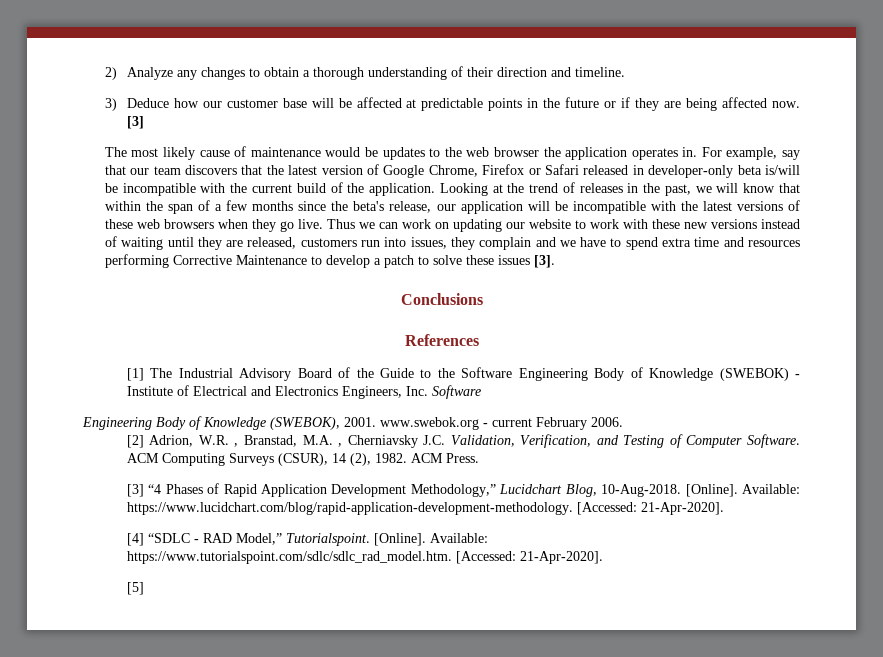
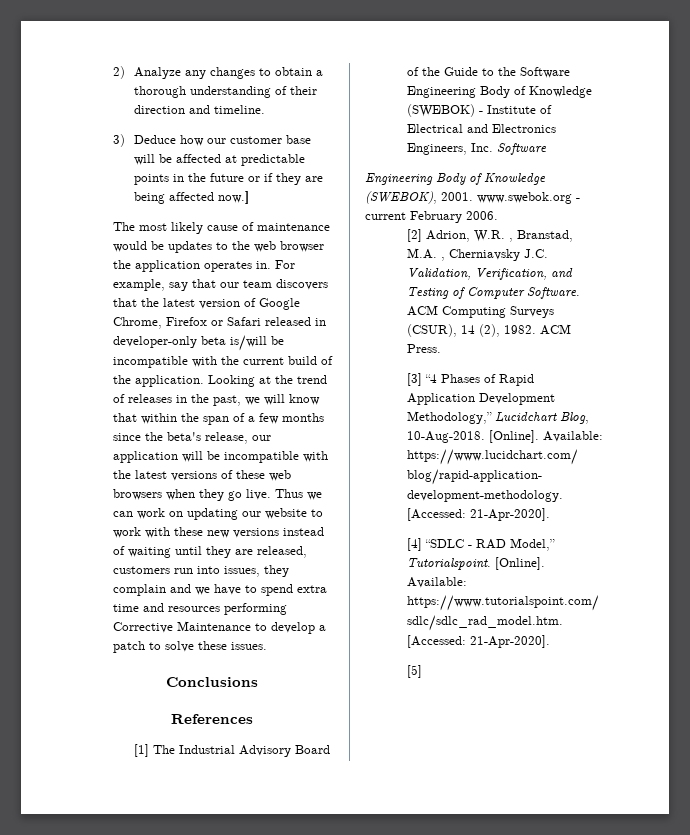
- 3) Deduce how our customer base will be affected at predictable points in the future or if they are being affected now. [3]
+ 3) Deduce how our customer base will be affected at predictable points in the future or if they are being affected now.]
- Thus we can work on updating our website to work with these new versions instead of waiting until they are released, customers run into issues, they complain and we have to spend extra time and resources performing Corrective Maintenance to develop a patch to solve these issues [3].
+ Thus we can work on updating our website to work with these new versions instead of waiting until they are released, customers run into issues, they complain and we have to spend extra time and resources performing Corrective Maintenance to develop a patch to solve these issues.

